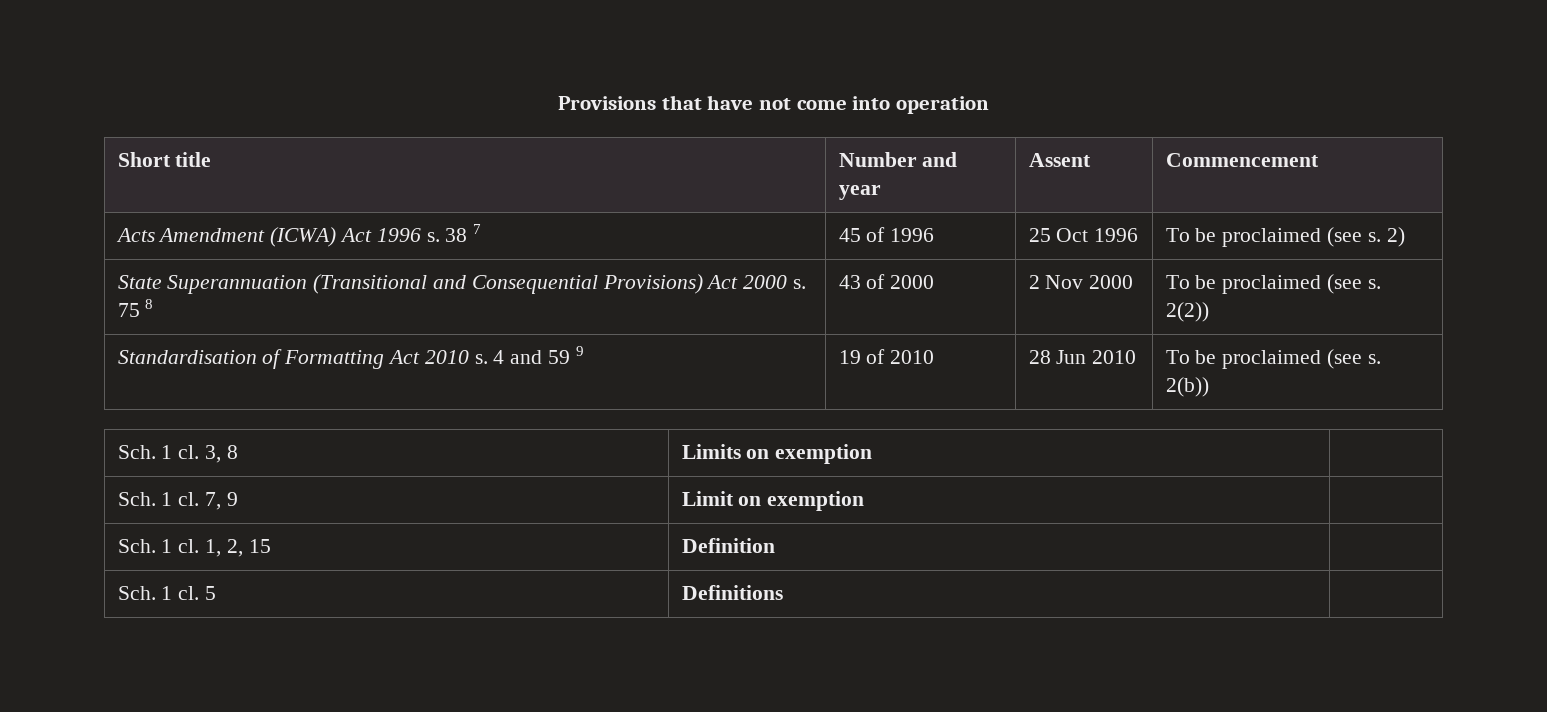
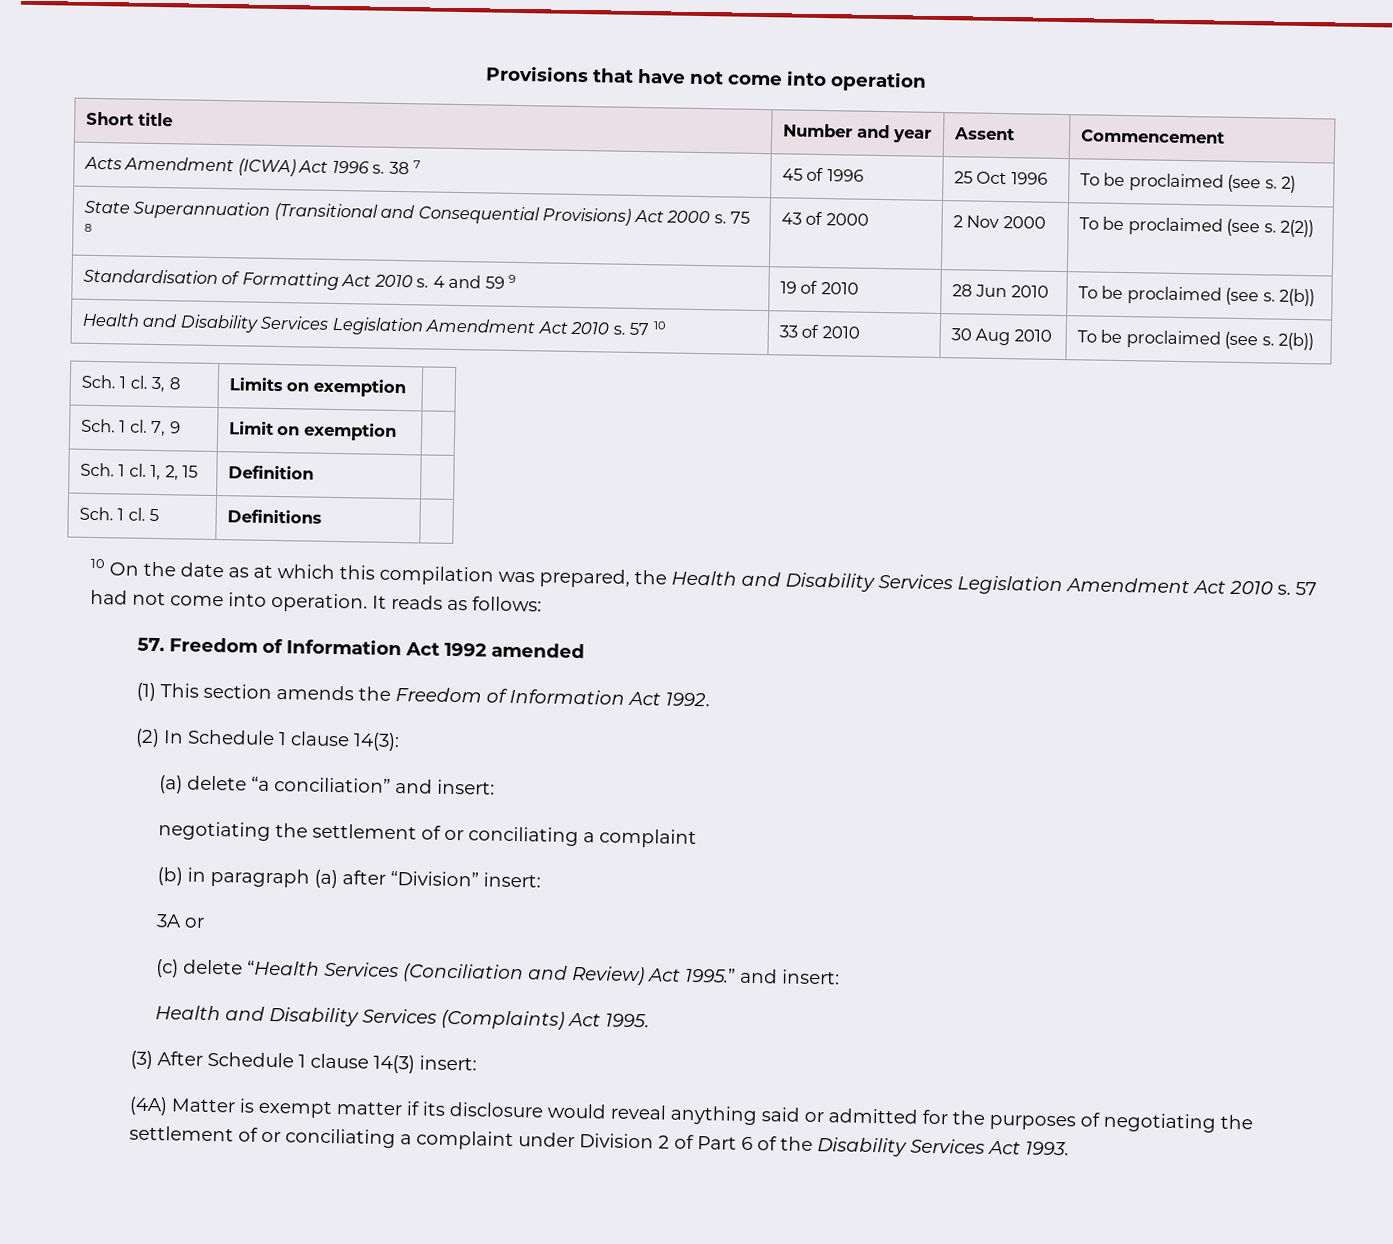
+ Health and Disability Services Legislation Amendment Act 2010 s. 57 10 | 33 of 2010 | 30 Aug 2010 | To be proclaimed (see s. 2(b))
+ 10 On the date as at which this compilation was prepared, the Health and Disability Services Legislation Amendment Act 2010 s. 57 had not come into operation. It reads as follows:
+ 57. Freedom of Information Act 1992 amended
+ (1) This section amends the Freedom of Information Act 1992.
+ (2) In Schedule 1 clause 14(3):
+ (a) delete “a conciliation” and insert:
+ negotiating the settlement of or conciliating a complaint
+ (b) in paragraph (a) after “Division” insert:
+ 3A or
+ (c) delete “Health Services (Conciliation and Review) Act 1995.” and insert:
+ Health and Disability Services (Complaints) Act 1995.
+ (3) After Schedule 1 clause 14(3) insert:
+ (4A) Matter is exempt matter if its disclosure would reveal anything said or admitted for the purposes of negotiating the settlement of or conciliating a complaint under Division 2 of Part 6 of the Disability Services Act 1993.

